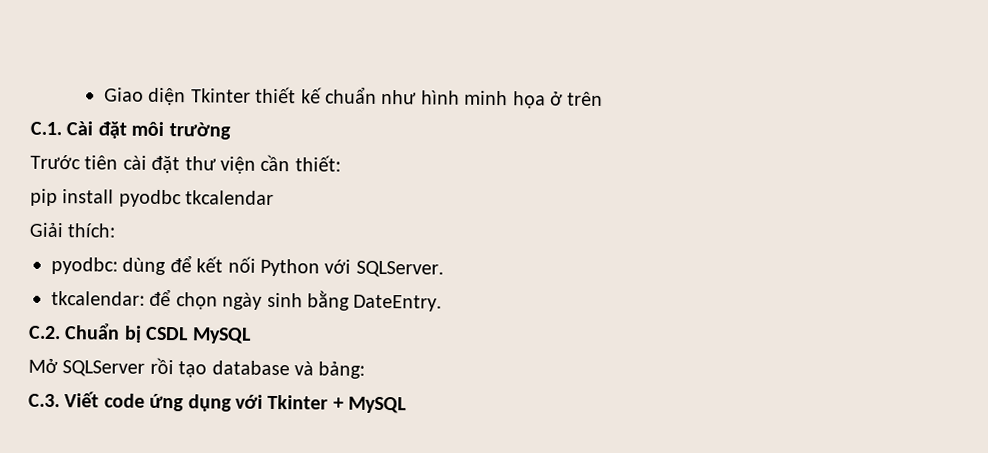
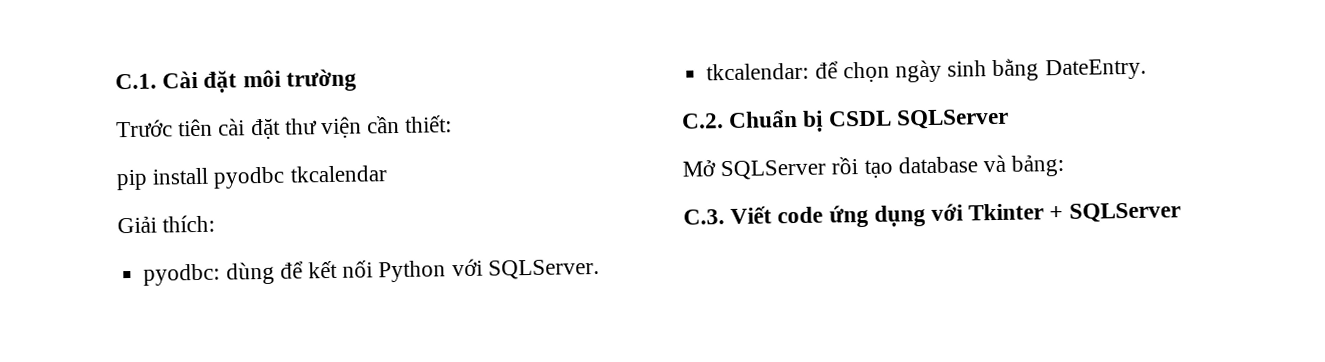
- Giao diện Tkinter thiết kế chuẩn như hình minh họa ở trên
- C.2. Chuẩn bị CSDL MySQL
+ C.2. Chuẩn bị CSDL SQLServer
- C.3. Viết code ứng dụng với Tkinter + MySQL
+ C.3. Viết code ứng dụng với Tkinter + SQLServer

